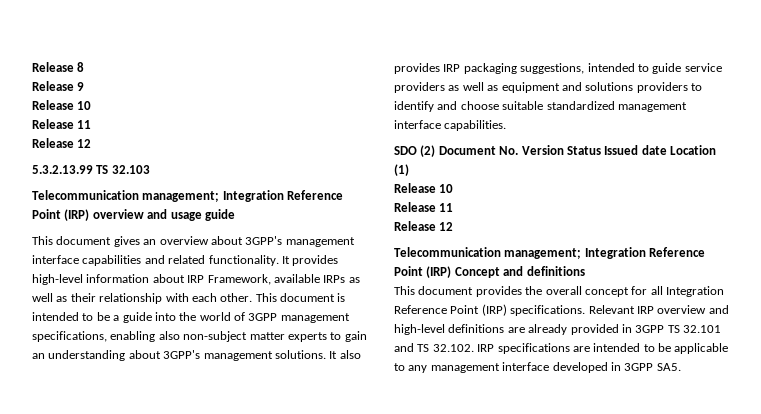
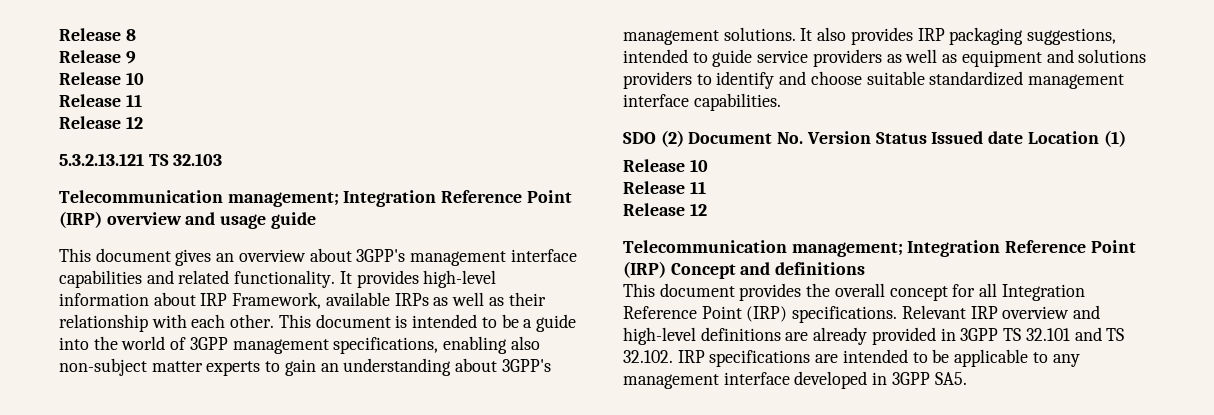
- 5.3.2.13.99 TS 32.103
+ 5.3.2.13.121 TS 32.103

